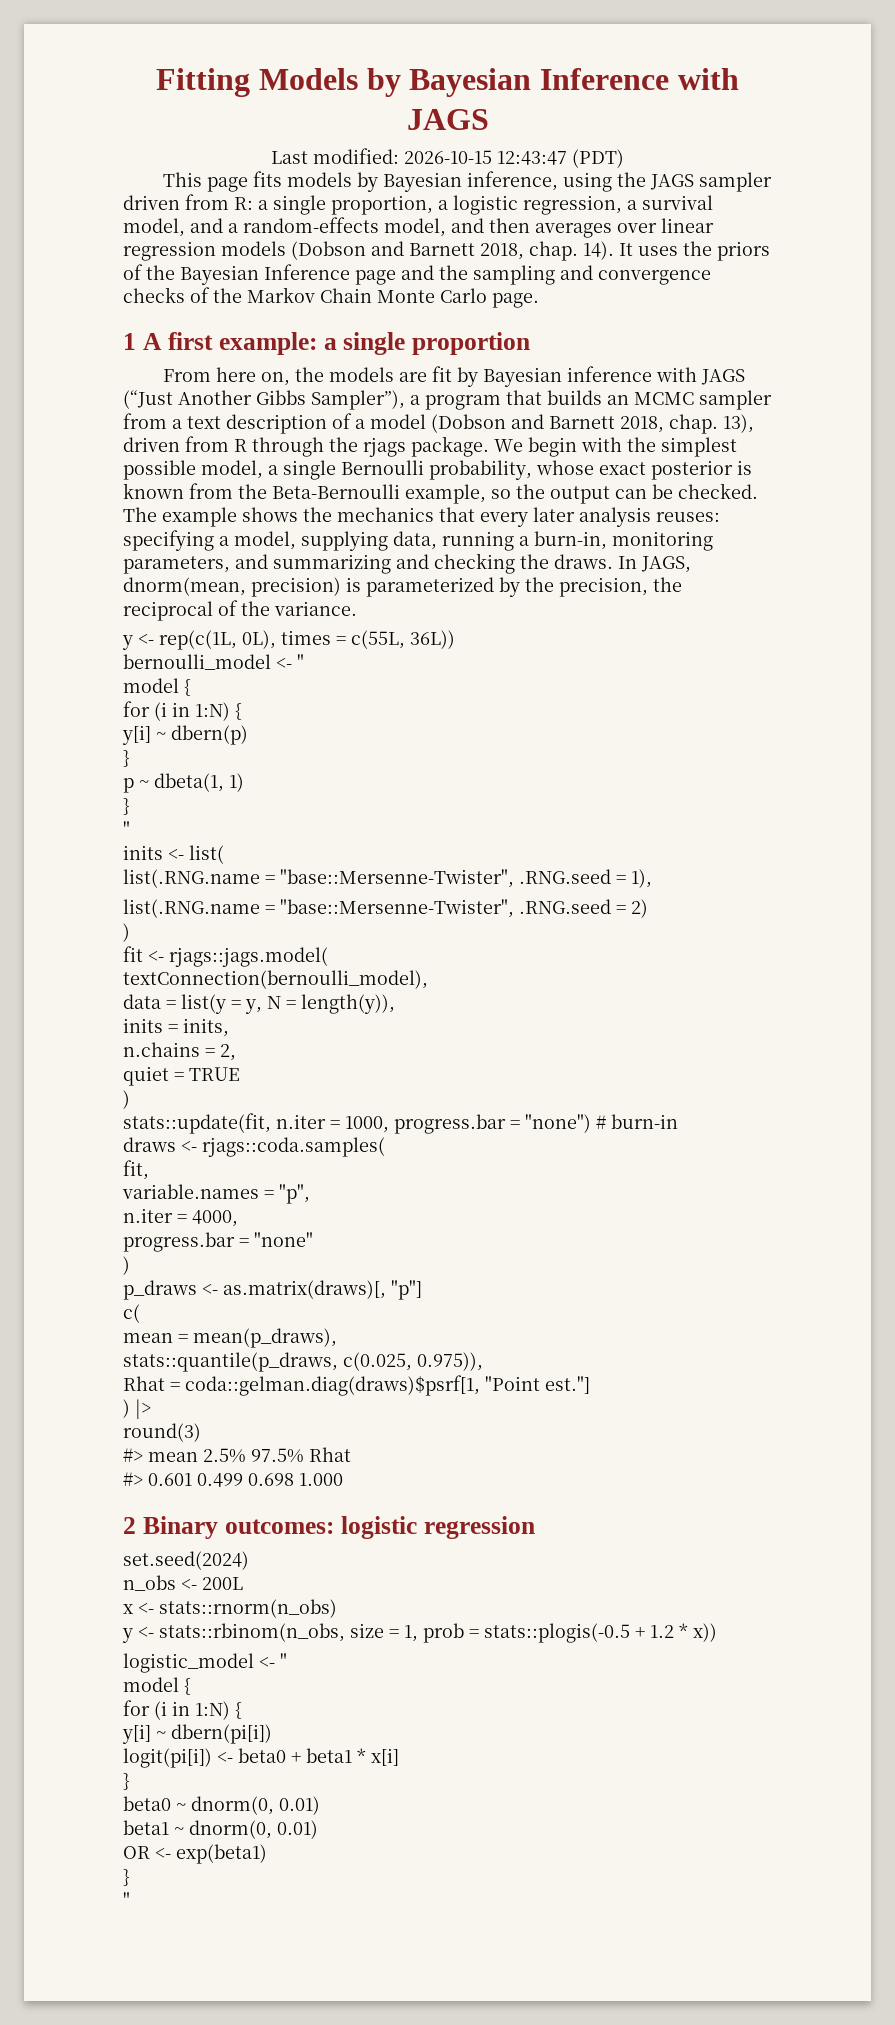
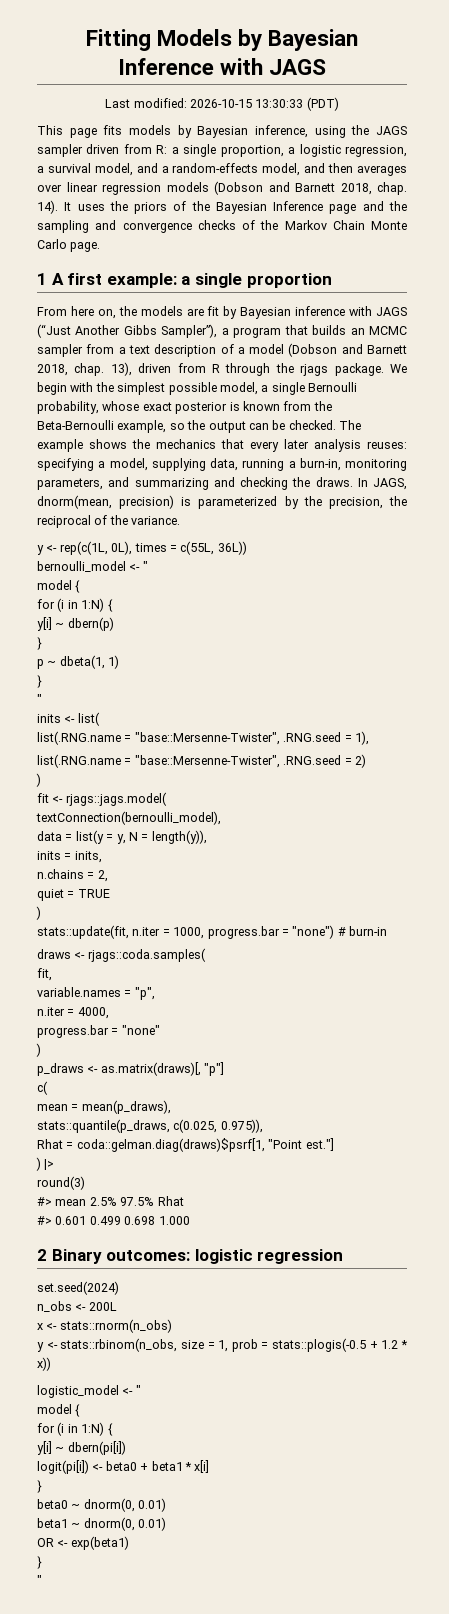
- Last modified: 2026-10-15 12:43:47 (PDT)
+ Last modified: 2026-10-15 13:30:33 (PDT)

